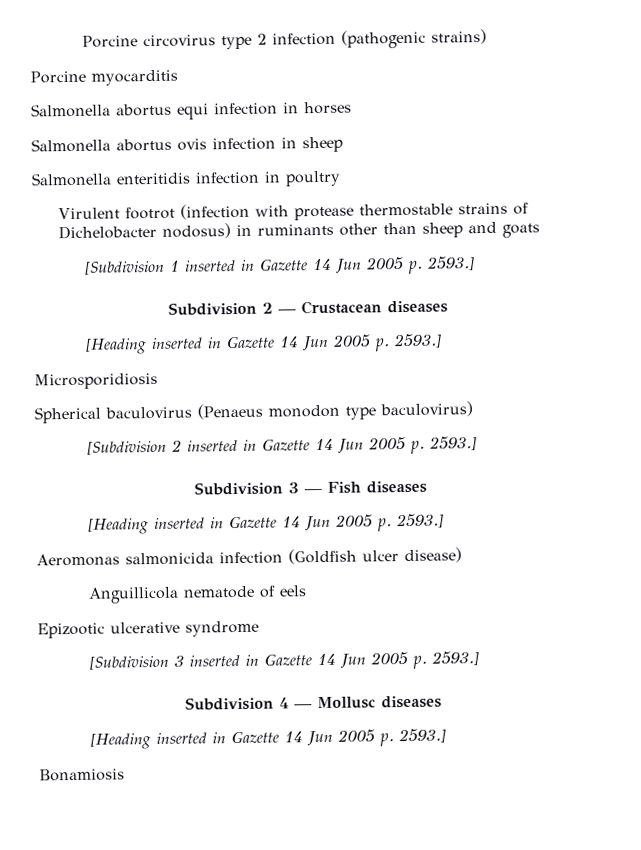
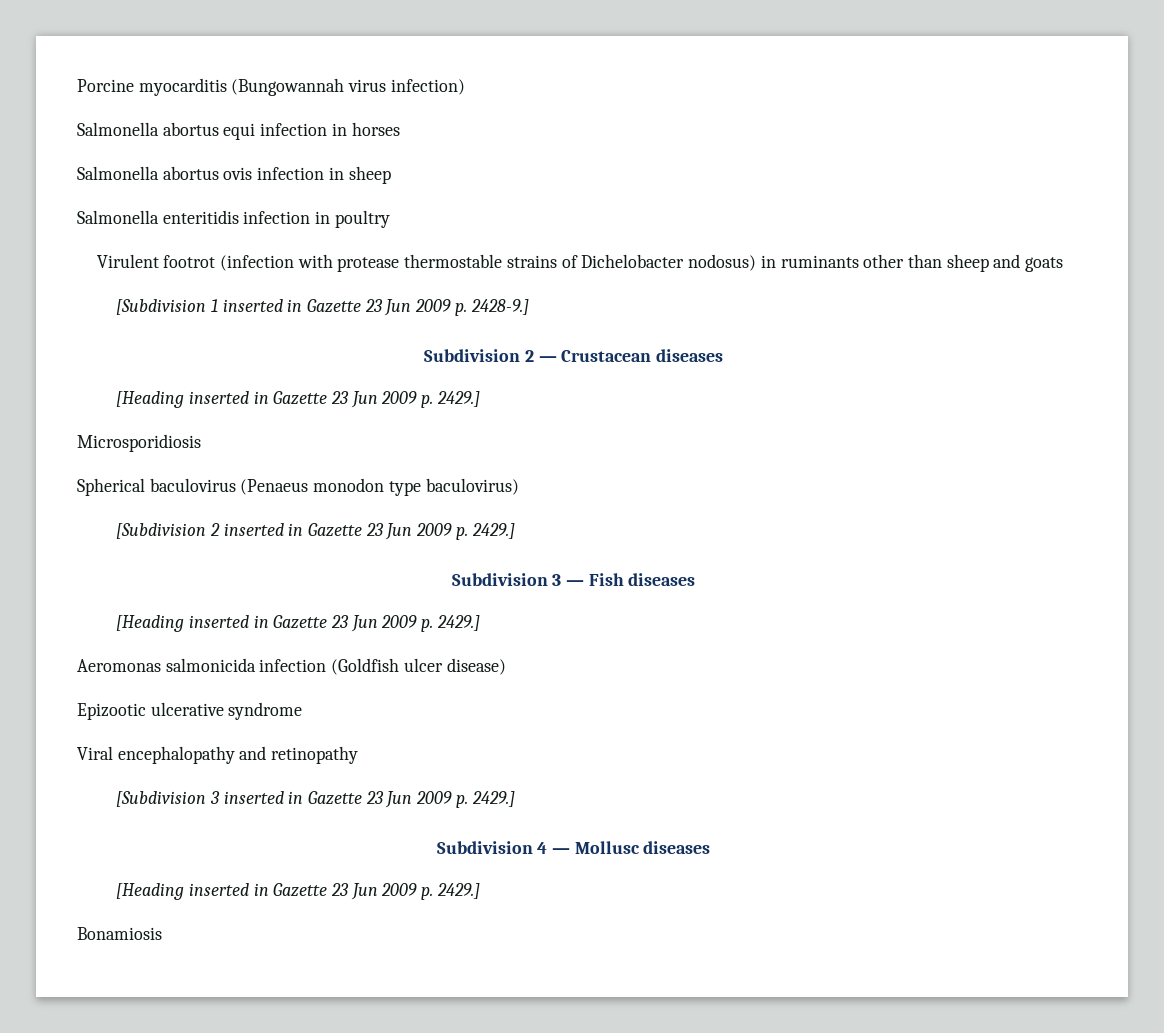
- Porcine circovirus type 2 infection (pathogenic strains)
- Porcine myocarditis
+ Porcine myocarditis (Bungowannah virus infection)
- [Subdivision 1 inserted in Gazette 14 Jun 2005 p. 2593.]
+ [Subdivision 1 inserted in Gazette 23 Jun 2009 p. 2428-9.]
  Subdivision 2 — Crustacean diseases
- [Heading inserted in Gazette 14 Jun 2005 p. 2593.]
+ [Heading inserted in Gazette 23 Jun 2009 p. 2429.]
- [Subdivision 2 inserted in Gazette 14 Jun 2005 p. 2593.]
+ [Subdivision 2 inserted in Gazette 23 Jun 2009 p. 2429.]
  Subdivision 3 — Fish diseases
- [Heading inserted in Gazette 14 Jun 2005 p. 2593.]
+ [Heading inserted in Gazette 23 Jun 2009 p. 2429.]
- Anguillicola nematode of eels
+ Viral encephalopathy and retinopathy
- [Subdivision 3 inserted in Gazette 14 Jun 2005 p. 2593.]
+ [Subdivision 3 inserted in Gazette 23 Jun 2009 p. 2429.]
  Subdivision 4 — Mollusc diseases
- [Heading inserted in Gazette 14 Jun 2005 p. 2593.]
+ [Heading inserted in Gazette 23 Jun 2009 p. 2429.]

